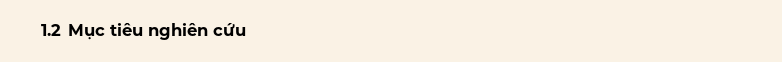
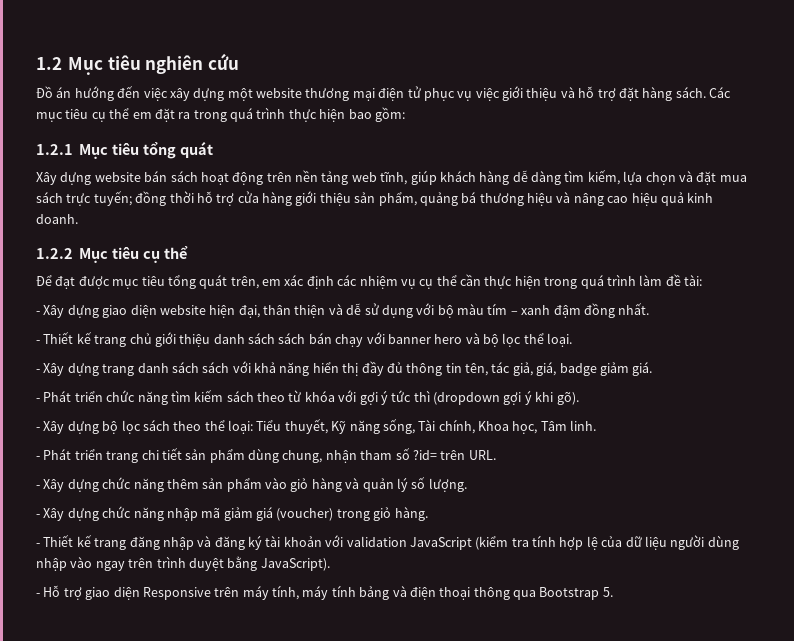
+ Đồ án hướng đến việc xây dựng một website thương mại điện tử phục vụ việc giới thiệu và hỗ trợ đặt hàng sách. Các mục tiêu cụ thể em đặt ra trong quá trình thực hiện bao gồm:
+ 1.2.1 Mục tiêu tổng quát
+ Xây dựng website bán sách hoạt động trên nền tảng web tĩnh, giúp khách hàng dễ dàng tìm kiếm, lựa chọn và đặt mua sách trực tuyến; đồng thời hỗ trợ cửa hàng giới thiệu sản phẩm, quảng bá thương hiệu và nâng cao hiệu quả kinh doanh.
+ 1.2.2 Mục tiêu cụ thể
+ Để đạt được mục tiêu tổng quát trên, em xác định các nhiệm vụ cụ thể cần thực hiện trong quá trình làm đề tài:
+ - Xây dựng giao diện website hiện đại, thân thiện và dễ sử dụng với bộ màu tím – xanh đậm đồng nhất.
+ - Thiết kế trang chủ giới thiệu danh sách sách bán chạy với banner hero và bộ lọc thể loại.
+ - Xây dựng trang danh sách sách với khả năng hiển thị đầy đủ thông tin tên, tác giả, giá, badge giảm giá.
+ - Phát triển chức năng tìm kiếm sách theo từ khóa với gợi ý tức thì (dropdown gợi ý khi gõ).
+ - Xây dựng bộ lọc sách theo thể loại: Tiểu thuyết, Kỹ năng sống, Tài chính, Khoa học, Tâm linh.
+ - Phát triển trang chi tiết sản phẩm dùng chung, nhận tham số ?id= trên URL.
+ - Xây dựng chức năng thêm sản phẩm vào giỏ hàng và quản lý số lượng.
+ - Xây dựng chức năng nhập mã giảm giá (voucher) trong giỏ hàng.
+ - Thiết kế trang đăng nhập và đăng ký tài khoản với validation JavaScript (kiểm tra tính hợp lệ của dữ liệu người dùng nhập vào ngay trên trình duyệt bằng JavaScript).
+ - Hỗ trợ giao diện Responsive trên máy tính, máy tính bảng và điện thoại thông qua Bootstrap 5.

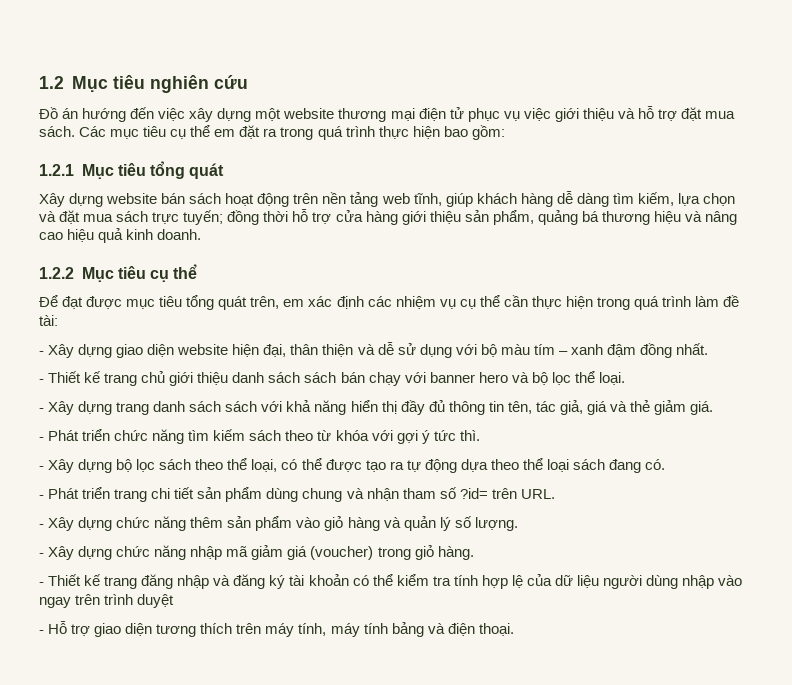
- Đồ án hướng đến việc xây dựng một website thương mại điện tử phục vụ việc giới thiệu và hỗ trợ đặt hàng sách.
+ Đồ án hướng đến việc xây dựng một website thương mại điện tử phục vụ việc giới thiệu và hỗ trợ đặt mua sách.
- - Xây dựng trang danh sách sách với khả năng hiển thị đầy đủ thông tin tên, tác giả, giá, badge giảm giá.
+ - Xây dựng trang danh sách sách với khả năng hiển thị đầy đủ thông tin tên, tác giả, giá và thẻ giảm giá.
- - Phát triển chức năng tìm kiếm sách theo từ khóa với gợi ý tức thì (dropdown gợi ý khi gõ).
+ - Phát triển chức năng tìm kiếm sách theo từ khóa với gợi ý tức thì.
- - Xây dựng bộ lọc sách theo thể loại: Tiểu thuyết, Kỹ năng sống, Tài chính, Khoa học, Tâm linh.
+ - Xây dựng bộ lọc sách theo thể loại, có thể được tạo ra tự động dựa theo thể loại sách đang có.
- - Phát triển trang chi tiết sản phẩm dùng chung, nhận tham số ?id= trên URL.
+ - Phát triển trang chi tiết sản phẩm dùng chung và nhận tham số ?id= trên URL.
- - Thiết kế trang đăng nhập và đăng ký tài khoản với validation JavaScript (kiểm tra tính hợp lệ của dữ liệu người dùng nhập vào ngay trên trình duyệt bằng JavaScript).
+ - Thiết kế trang đăng nhập và đăng ký tài khoản có thể kiểm tra tính hợp lệ của dữ liệu người dùng nhập vào ngay trên trình duyệt
- - Hỗ trợ giao diện Responsive trên máy tính, máy tính bảng và điện thoại thông qua Bootstrap 5.
+ - Hỗ trợ giao diện tương thích trên máy tính, máy tính bảng và điện thoại.

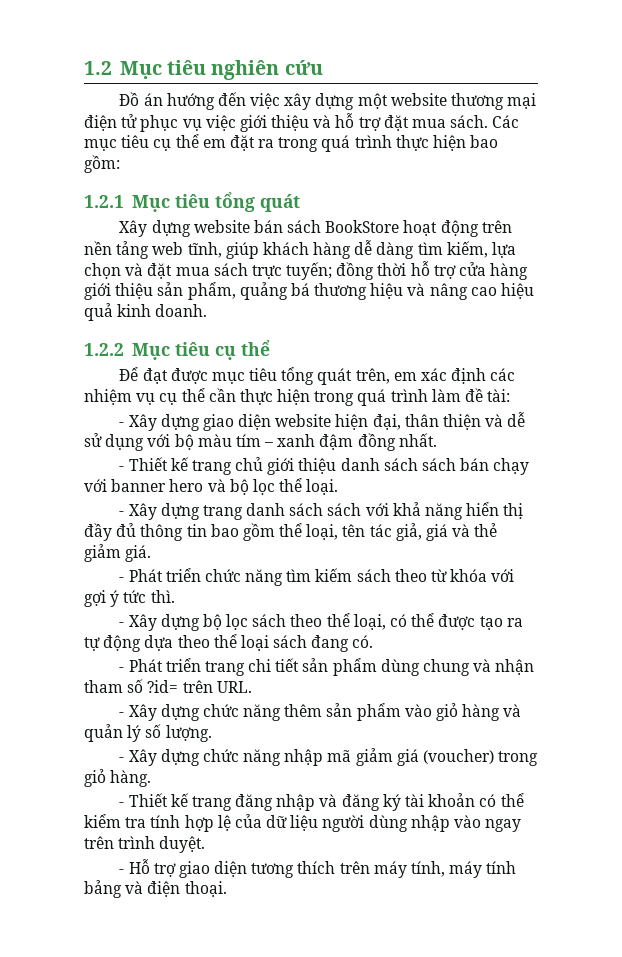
- Xây dựng website bán sách hoạt động trên nền tảng web tĩnh, giúp khách hàng dễ dàng tìm kiếm, lựa chọn và đặt mua sách trực tuyến; đồng thời hỗ trợ cửa hàng giới thiệu sản phẩm, quảng bá thương hiệu và nâng cao hiệu quả kinh doanh.
+ Xây dựng website bán sách BookStore hoạt động trên nền tảng web tĩnh, giúp khách hàng dễ dàng tìm kiếm, lựa chọn và đặt mua sách trực tuyến; đồng thời hỗ trợ cửa hàng giới thiệu sản phẩm, quảng bá thương hiệu và nâng cao hiệu quả kinh doanh.
- - Xây dựng trang danh sách sách với khả năng hiển thị đầy đủ thông tin tên, tác giả, giá và thẻ giảm giá.
+ - Xây dựng trang danh sách sách với khả năng hiển thị đầy đủ thông tin bao gồm thể loại, tên tác giả, giá và thẻ giảm giá.
- - Thiết kế trang đăng nhập và đăng ký tài khoản có thể kiểm tra tính hợp lệ của dữ liệu người dùng nhập vào ngay trên trình duyệt
+ - Thiết kế trang đăng nhập và đăng ký tài khoản có thể kiểm tra tính hợp lệ của dữ liệu người dùng nhập vào ngay trên trình duyệt.

